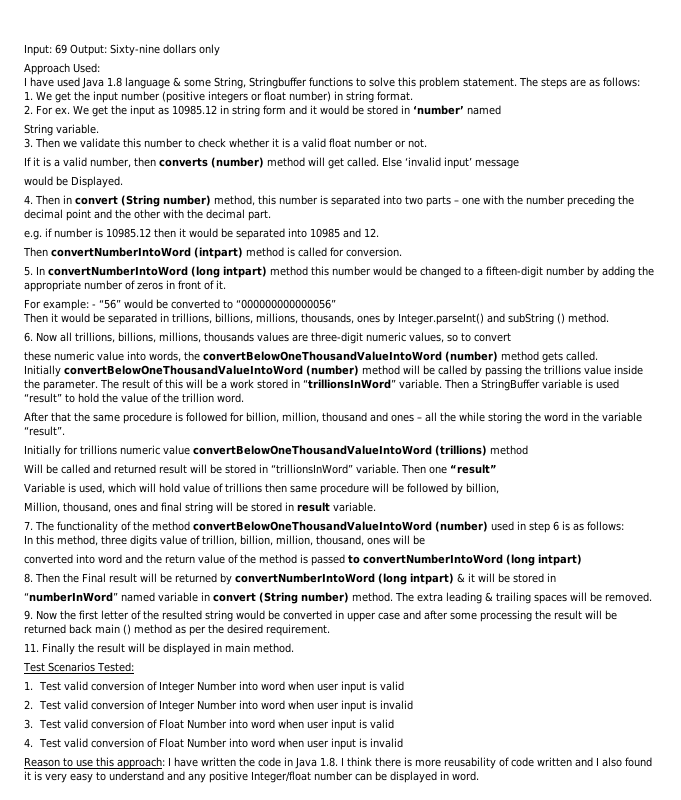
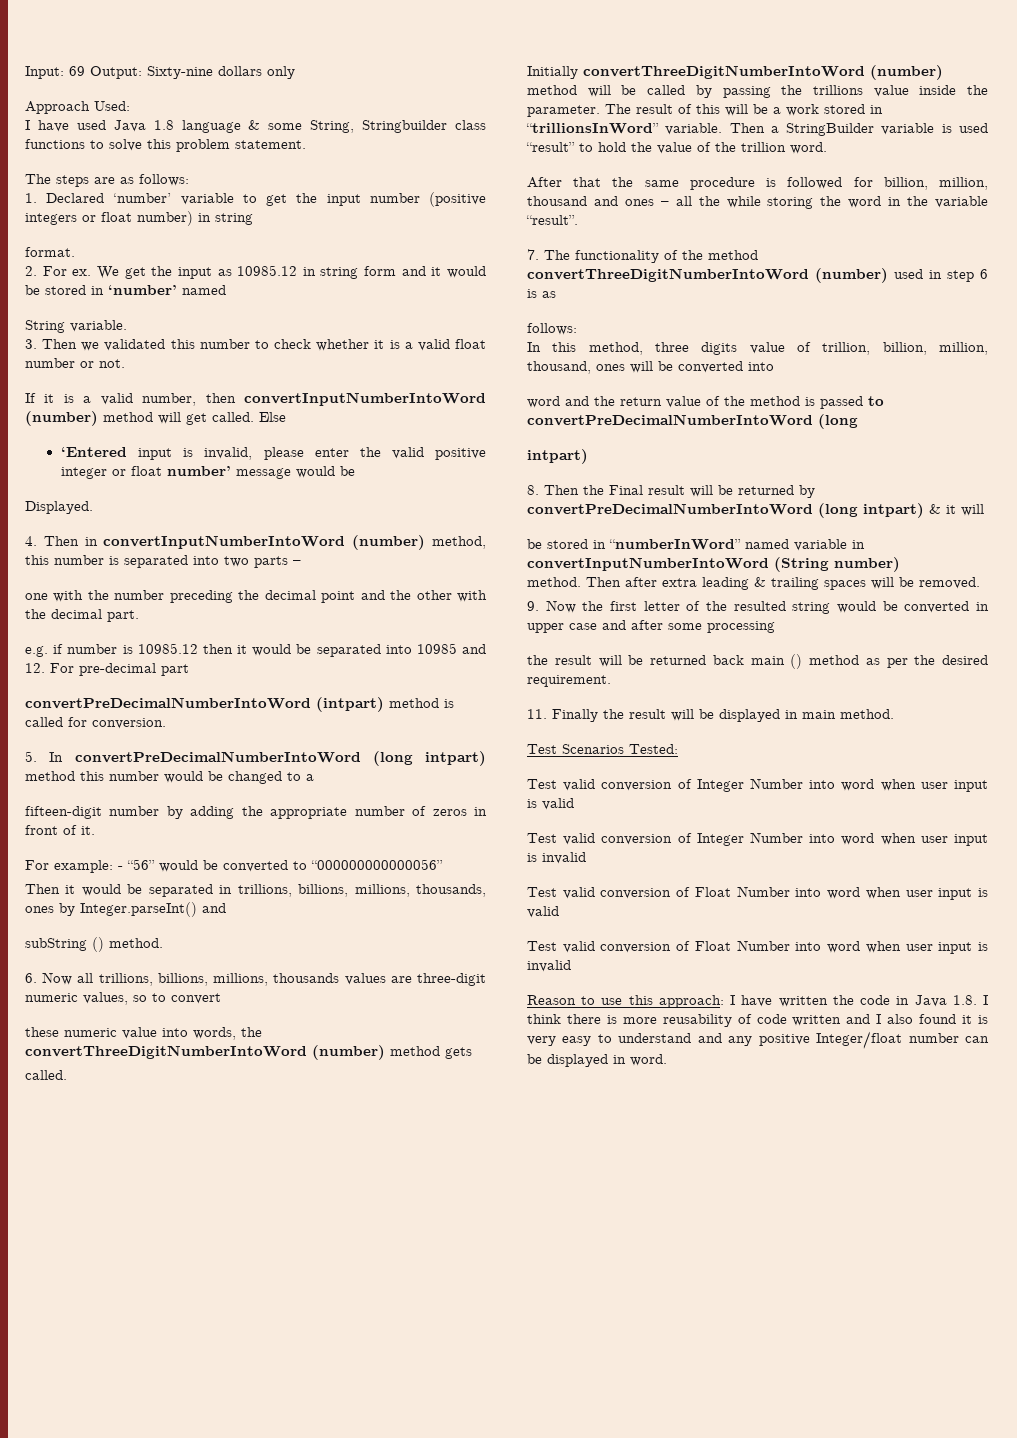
- I have used Java 1.8 language & some String, Stringbuffer functions to solve this problem statement. The steps are as follows:
+ I have used Java 1.8 language & some String, Stringbuilder class functions to solve this problem statement.
+ The steps are as follows:
- 1. We get the input number (positive integers or float number) in string format.
+ 1. Declared ‘number’ variable to get the input number (positive integers or float number) in string
+ format.
- 3. Then we validate this number to check whether it is a valid float number or not.
+ 3. Then we validated this number to check whether it is a valid float number or not.
- If it is a valid number, then converts (number) method will get called.
+ If it is a valid number, then convertInputNumberIntoWord (number) method will get called.
- Else ‘invalid input’ message
- would be Displayed.
+ Else
+ ‘Entered input is invalid, please enter the valid positive integer or float number’ message would be
+ Displayed.
- 4. Then in convert (String number) method, this number is separated into two parts – one with the number preceding the decimal point and the other with the decimal part.
+ 4. Then in convertInputNumberIntoWord (number) method, this number is separated into two parts –
+ one with the number preceding the decimal point and the other with the decimal part.
- e.g. if number is 10985.12 then it would be separated into 10985 and 12.
- Then convertNumberIntoWord (intpart) method is called for conversion.
+ e.g. if number is 10985.12 then it would be separated into 10985 and 12. For pre-decimal part
+ convertPreDecimalNumberIntoWord (intpart) method is called for conversion.
- 5. In convertNumberIntoWord (long intpart) method this number would be changed to a fifteen-digit number by adding the appropriate number of zeros in front of it.
+ 5. In convertPreDecimalNumberIntoWord (long intpart) method this number would be changed to a
+ fifteen-digit number by adding the appropriate number of zeros in front of it.
- Then it would be separated in trillions, billions, millions, thousands, ones by Integer.parseInt() and subString () method.
+ Then it would be separated in trillions, billions, millions, thousands, ones by Integer.parseInt() and
+ subString () method.
- these numeric value into words, the convertBelowOneThousandValueIntoWord (number) method gets called.
+ these numeric value into words, the convertThreeDigitNumberIntoWord (number) method gets
+ called.
- Initially convertBelowOneThousandValueIntoWord (number) method will be called by passing the trillions value inside the parameter.
+ Initially convertThreeDigitNumberIntoWord (number) method will be called by passing the trillions value inside the parameter.
- Then a StringBuffer variable is used “result” to hold the value of the trillion word.
+ Then a StringBuilder variable is used “result” to hold the value of the trillion word.
- Initially for trillions numeric value convertBelowOneThousandValueIntoWord (trillions) method
- Will be called and returned result will be stored in “trillionsInWord” variable. Then one “result”
- Variable is used, which will hold value of trillions then same procedure will be followed by billion,
- Million, thousand, ones and final string will be stored in result variable.
- 7. The functionality of the method convertBelowOneThousandValueIntoWord (number) used in step 6 is as follows:
+ 7. The functionality of the method convertThreeDigitNumberIntoWord (number) used in step 6 is as
+ follows:
- In this method, three digits value of trillion, billion, million, thousand, ones will be
- converted into word and the return value of the method is passed to convertNumberIntoWord (long intpart)
+ In this method, three digits value of trillion, billion, million, thousand, ones will be converted into
+ word and the return value of the method is passed to convertPreDecimalNumberIntoWord (long
+ intpart)
- 8. Then the Final result will be returned by convertNumberIntoWord (long intpart) & it will be stored in
- “numberInWord” named variable in convert (String number) method. The extra leading & trailing spaces will be removed.
+ 8. Then the Final result will be returned by convertPreDecimalNumberIntoWord (long intpart) & it will
+ be stored in “numberInWord” named variable in convertInputNumberIntoWord (String number)
+ method. Then after extra leading & trailing spaces will be removed.
- 9. Now the first letter of the resulted string would be converted in upper case and after some processing the result will be returned back main () method as per the desired requirement.
+ 9. Now the first letter of the resulted string would be converted in upper case and after some processing
+ the result will be returned back main () method as per the desired requirement.
- 1. Test valid conversion of Integer Number into word when user input is valid
+ Test valid conversion of Integer Number into word when user input is valid
- 2. Test valid conversion of Integer Number into word when user input is invalid
+ Test valid conversion of Integer Number into word when user input is invalid
- 3. Test valid conversion of Float Number into word when user input is valid
+ Test valid conversion of Float Number into word when user input is valid
- 4. Test valid conversion of Float Number into word when user input is invalid
+ Test valid conversion of Float Number into word when user input is invalid

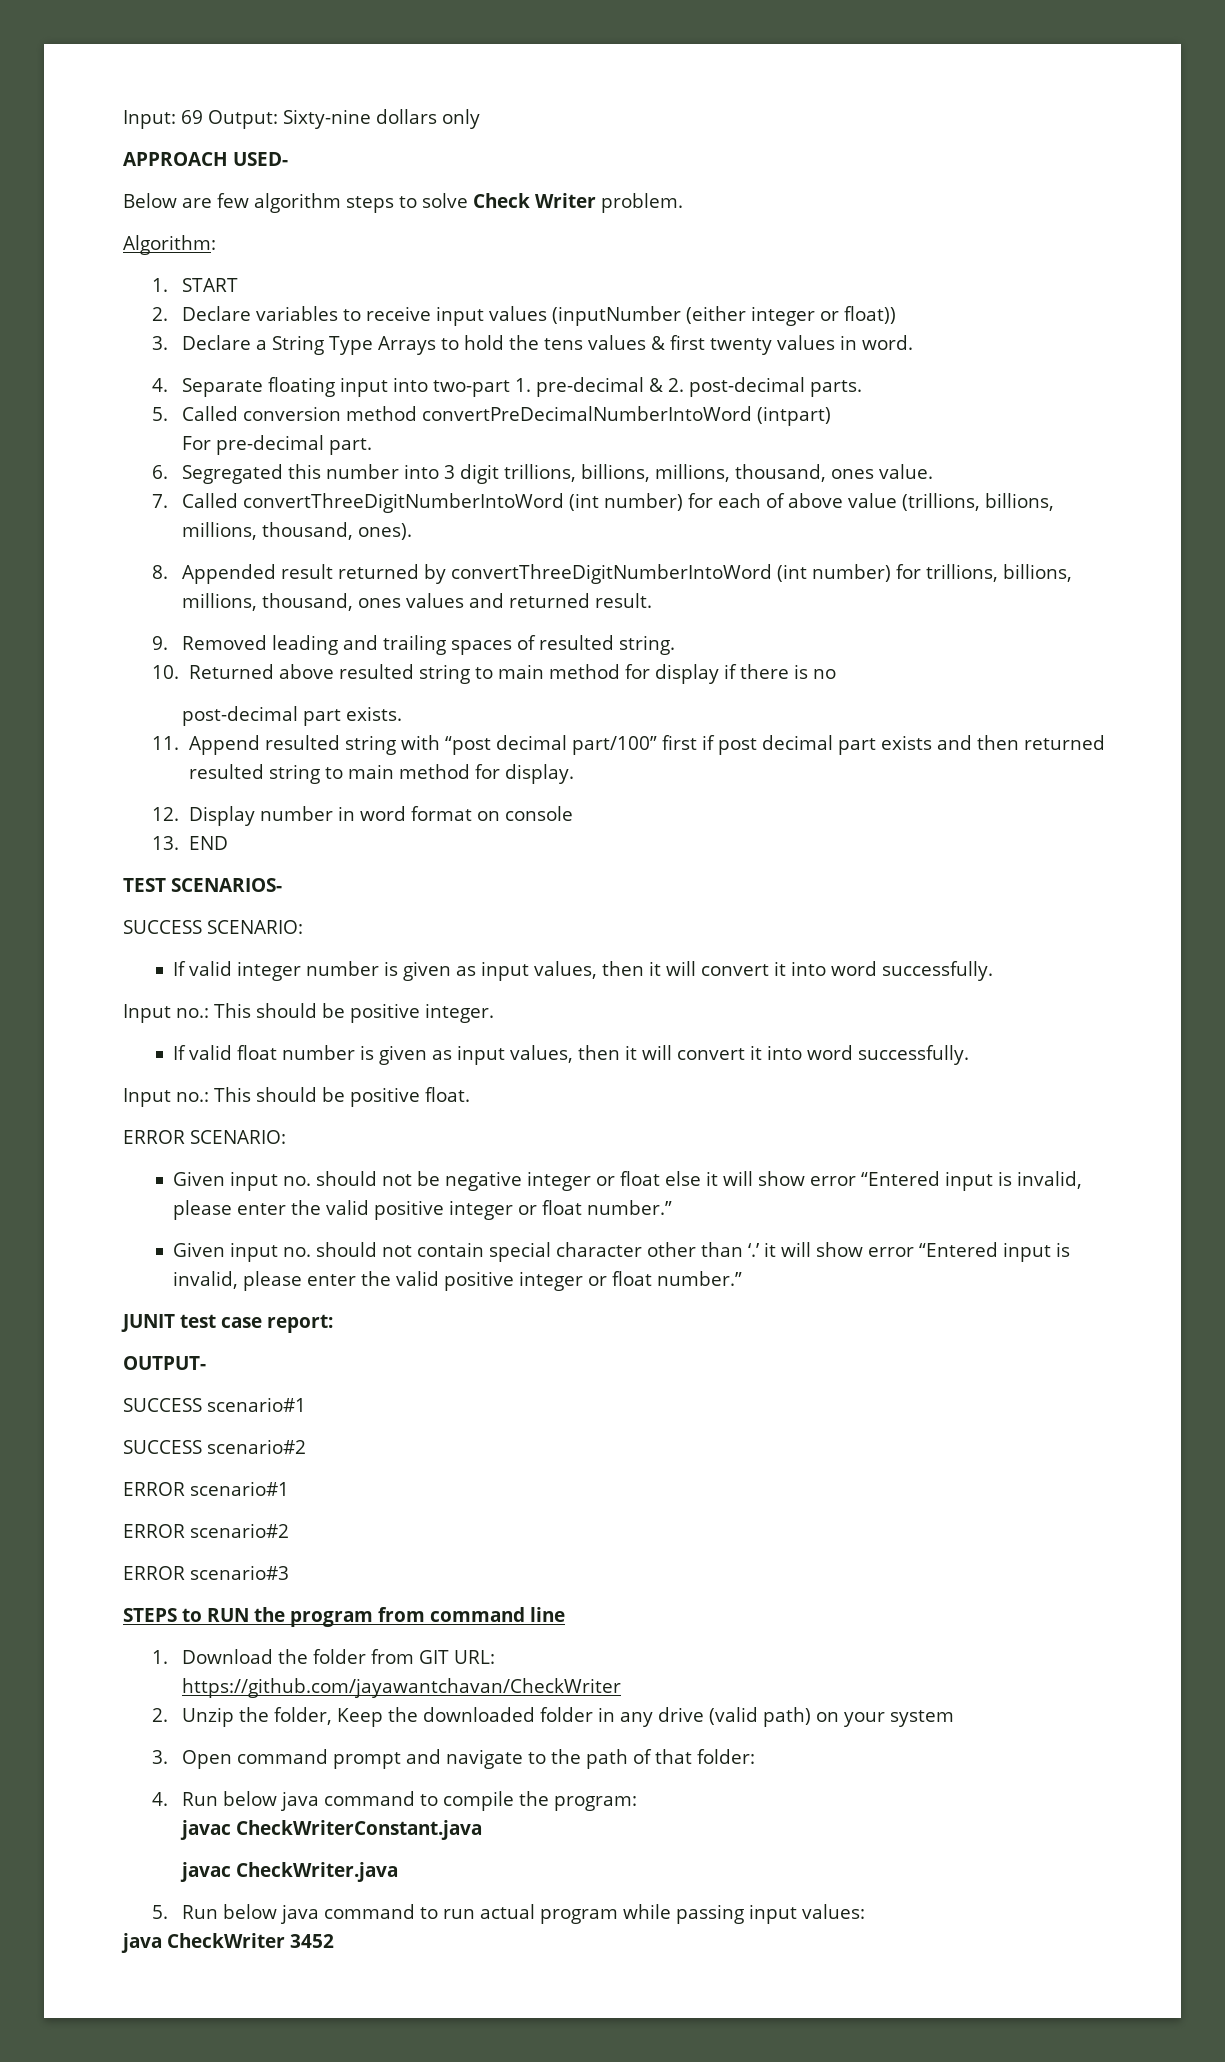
- Approach Used:
- I have used Java 1.8 language & some String, Stringbuilder class functions to solve this problem statement.
- The steps are as follows:
- 1. Declared ‘number’ variable to get the input number (positive integers or float number) in string
- format.
- 2. For ex. We get the input as 10985.12 in string form and it would be stored in ‘number’ named
- String variable.
- 3. Then we validated this number to check whether it is a valid float number or not.
- If it is a valid number, then convertInputNumberIntoWord (number) method will get called. Else
- ‘Entered input is invalid, please enter the valid positive integer or float number’ message would be
- Displayed.
- 4. Then in convertInputNumberIntoWord (number) method, this number is separated into two parts –
- one with the number preceding the decimal point and the other with the decimal part.
- e.g. if number is 10985.12 then it would be separated into 10985 and 12. For pre-decimal part
- convertPreDecimalNumberIntoWord (intpart) method is called for conversion.
- 5. In convertPreDecimalNumberIntoWord (long intpart) method this number would be changed to a
- fifteen-digit number by adding the appropriate number of zeros in front of it.
- For example: - “56” would be converted to “000000000000056”
- Then it would be separated in trillions, billions, millions, thousands, ones by Integer.parseInt() and
- subString () method.
- 6. Now all trillions, billions, millions, thousands values are three-digit numeric values, so to convert
- these numeric value into words, the convertThreeDigitNumberIntoWord (number) method gets
- called.
- Initially convertThreeDigitNumberIntoWord (number) method will be called by passing the trillions value inside the parameter. The result of this will be a work stored in “trillionsInWord” variable. Then a StringBuilder variable is used “result” to hold the value of the trillion word.
- After that the same procedure is followed for billion, million, thousand and ones – all the while storing the word in the variable “result”.
- 7. The functionality of the method convertThreeDigitNumberIntoWord (number) used in step 6 is as
- follows:
- In this method, three digits value of trillion, billion, million, thousand, ones will be converted into
- word and the return value of the method is passed to convertPreDecimalNumberIntoWord (long
- intpart)
- 8. Then the Final result will be returned by convertPreDecimalNumberIntoWord (long intpart) & it will
- be stored in “numberInWord” named variable in convertInputNumberIntoWord (String number)
- method. Then after extra leading & trailing spaces will be removed.
- 9. Now the first letter of the resulted string would be converted in upper case and after some processing
- the result will be returned back main () method as per the desired requirement.
- 11. Finally the result will be displayed in main method.
- Test Scenarios Tested:
- Test valid conversion of Integer Number into word when user input is valid
- Test valid conversion of Integer Number into word when user input is invalid
- Test valid conversion of Float Number into word when user input is valid
- Test valid conversion of Float Number into word when user input is invalid
- Reason to use this approach: I have written the code in Java 1.8. I think there is more reusability of code written and I also found it is very easy to understand and any positive Integer/float number can be displayed in word.
+ APPROACH USED-
+ Below are few algorithm steps to solve Check Writer problem.
+ Algorithm:
+ 1. START
+ 2. Declare variables to receive input values (inputNumber (either integer or float))
+ 3. Declare a String Type Arrays to hold the tens values & first twenty values in word.
+ 4. Separate floating input into two-part 1. pre-decimal & 2. post-decimal parts.
+ 5. Called conversion method convertPreDecimalNumberIntoWord (intpart)
+ For pre-decimal part.
+ 6. Segregated this number into 3 digit trillions, billions, millions, thousand, ones value.
+ 7. Called convertThreeDigitNumberIntoWord (int number) for each of above value (trillions, billions, millions, thousand, ones).
+ 8. Appended result returned by convertThreeDigitNumberIntoWord (int number) for trillions, billions, millions, thousand, ones values and returned result.
+ 9. Removed leading and trailing spaces of resulted string.
+ 10. Returned above resulted string to main method for display if there is no
+ post-decimal part exists.
+ 11. Append resulted string with “post decimal part/100” first if post decimal part exists and then returned resulted string to main method for display.
+ 12. Display number in word format on console
+ 13. END
+ TEST SCENARIOS-
+ SUCCESS SCENARIO:
+ If valid integer number is given as input values, then it will convert it into word successfully.
+ Input no.: This should be positive integer.
+ If valid float number is given as input values, then it will convert it into word successfully.
+ Input no.: This should be positive float.
+ ERROR SCENARIO:
+ Given input no. should not be negative integer or float else it will show error “Entered input is invalid, please enter the valid positive integer or float number.”
+ Given input no. should not contain special character other than ‘.’ it will show error “Entered input is invalid, please enter the valid positive integer or float number.”
+ JUNIT test case report:
+ OUTPUT-
+ SUCCESS scenario#1
+ SUCCESS scenario#2
+ ERROR scenario#1
+ ERROR scenario#2
+ ERROR scenario#3
+ STEPS to RUN the program from command line
+ 1. Download the folder from GIT URL:
+ https://github.com/jayawantchavan/CheckWriter
+ 2. Unzip the folder, Keep the downloaded folder in any drive (valid path) on your system
+ 3. Open command prompt and navigate to the path of that folder:
+ 4. Run below java command to compile the program:
+ javac CheckWriterConstant.java
+ javac CheckWriter.java
+ 5. Run below java command to run actual program while passing input values:
+ java CheckWriter 3452

